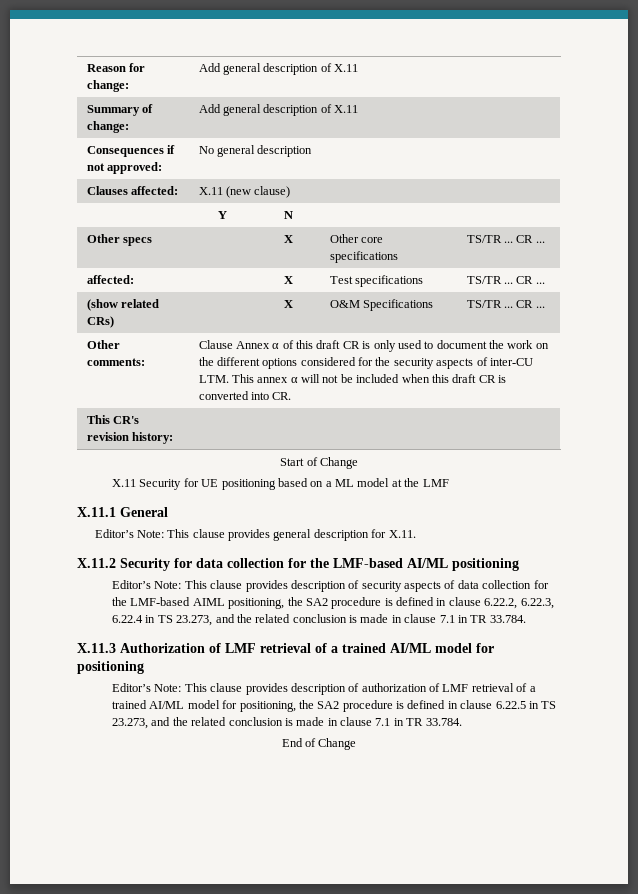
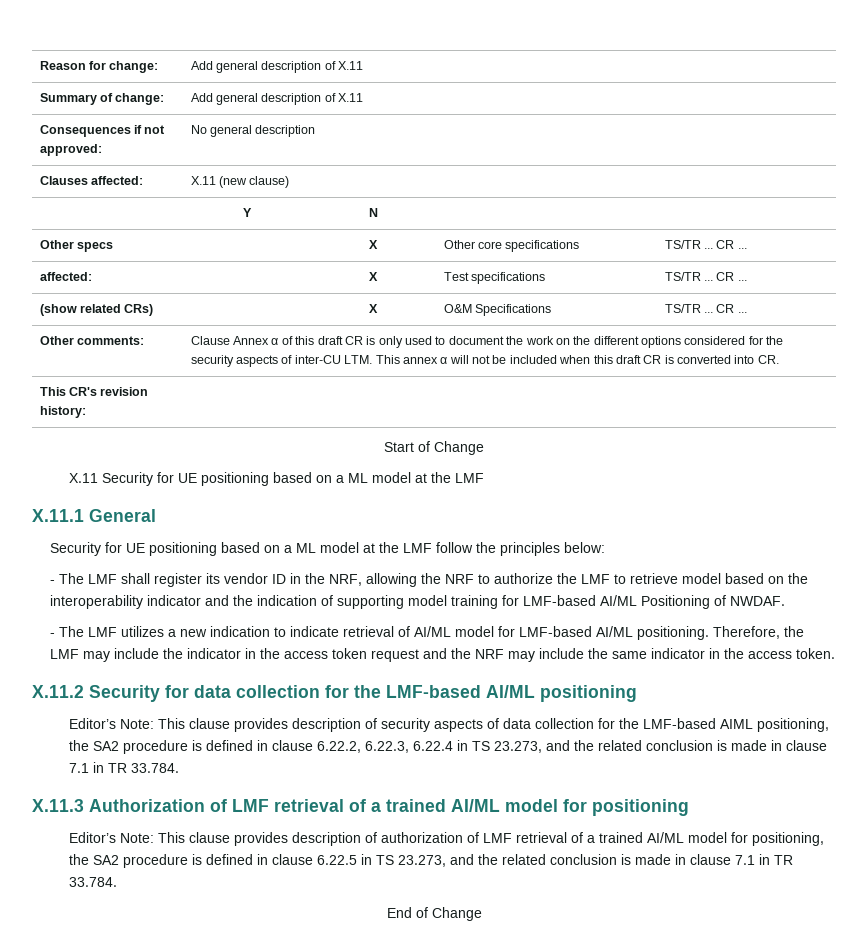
- Editor’s Note: This clause provides general description for X.11.
+ Security for UE positioning based on a ML model at the LMF follow the principles below:
+ - The LMF shall register its vendor ID in the NRF, allowing the NRF to authorize the LMF to retrieve model based on the interoperability indicator and the indication of supporting model training for LMF-based AI/ML Positioning of NWDAF.
+ - The LMF utilizes a new indication to indicate retrieval of AI/ML model for LMF-based AI/ML positioning. Therefore, the LMF may include the indicator in the access token request and the NRF may include the same indicator in the access token.

